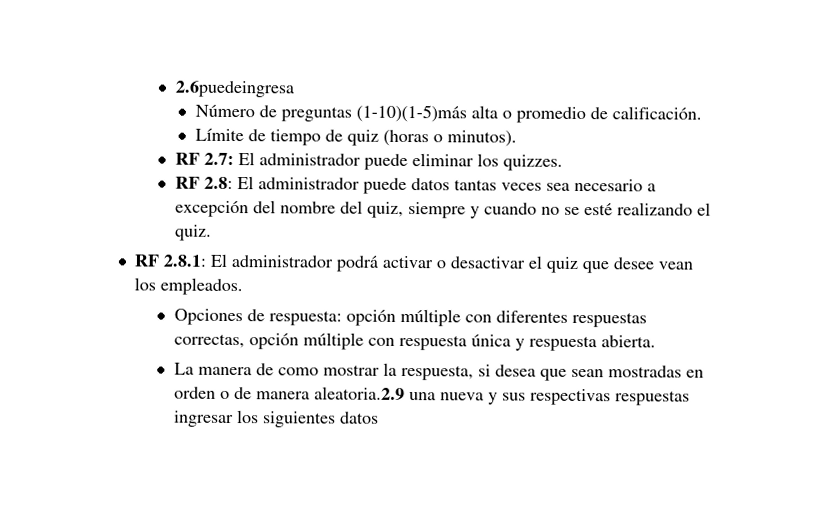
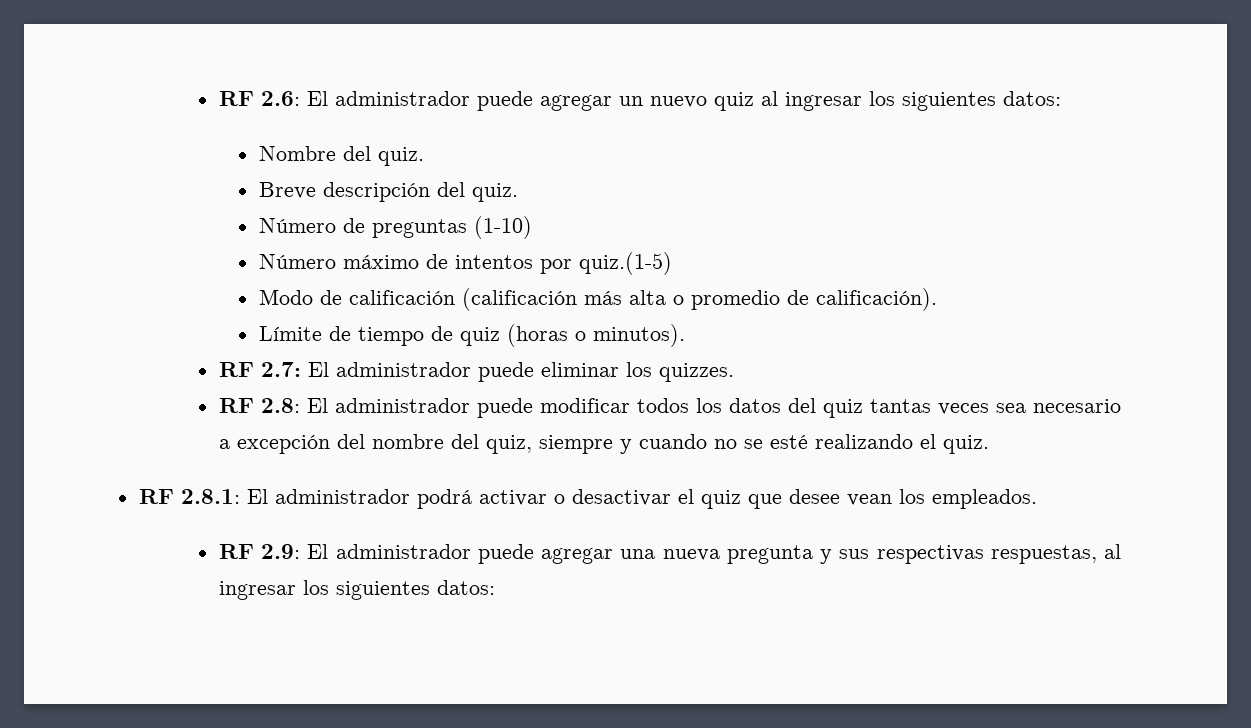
- 2.6puedeingresa
- Número de preguntas (1-10)(1-5)más alta o promedio de calificación.
+ RF 2.6: El administrador puede agregar un nuevo quiz al ingresar los siguientes datos:
+ Nombre del quiz.
+ Breve descripción del quiz.
+ Número de preguntas (1-10)
+ Número máximo de intentos por quiz.(1-5)
+ Modo de calificación (calificación más alta o promedio de calificación).
- RF 2.8: El administrador puede datos tantas veces sea necesario a excepción del nombre del quiz, siempre y cuando no se esté realizando el quiz.
+ RF 2.8: El administrador puede modificar todos los datos del quiz tantas veces sea necesario a excepción del nombre del quiz, siempre y cuando no se esté realizando el quiz.
- Opciones de respuesta: opción múltiple con diferentes respuestas correctas, opción múltiple con respuesta única y respuesta abierta.
- La manera de como mostrar la respuesta, si desea que sean mostradas en orden o de manera aleatoria.2.9 una nueva y sus respectivas respuestas ingresar los siguientes datos
+ RF 2.9: El administrador puede agregar una nueva pregunta y sus respectivas respuestas, al ingresar los siguientes datos:

